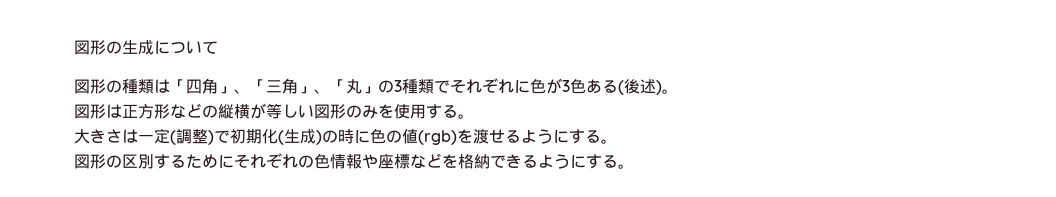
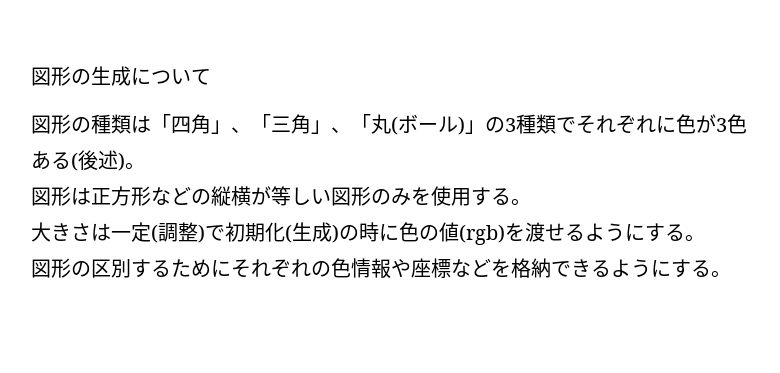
- 図形の種類は「四角」、「三角」、「丸」の3種類でそれぞれに色が3色ある(後述)。
+ 図形の種類は「四角」、「三角」、「丸(ボール)」の3種類でそれぞれに色が3色ある(後述)。

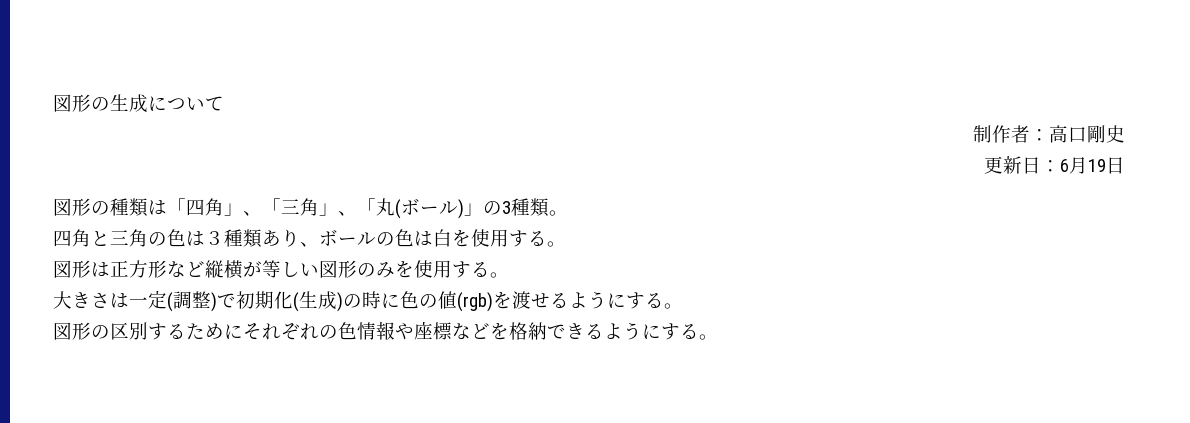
+ 制作者：高口剛史
+ 更新日：6月19日
- 図形の種類は「四角」、「三角」、「丸(ボール)」の3種類でそれぞれに色が3色ある(後述)。
+ 図形の種類は「四角」、「三角」、「丸(ボール)」の3種類。
+ 四角と三角の色は３種類あり、ボールの色は白を使用する。
- 図形は正方形などの縦横が等しい図形のみを使用する。
+ 図形は正方形など縦横が等しい図形のみを使用する。

